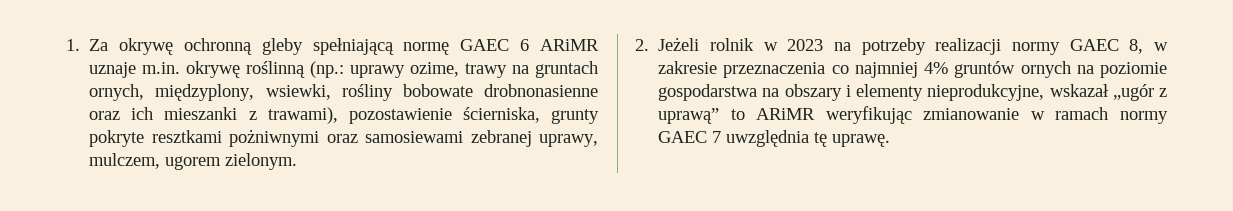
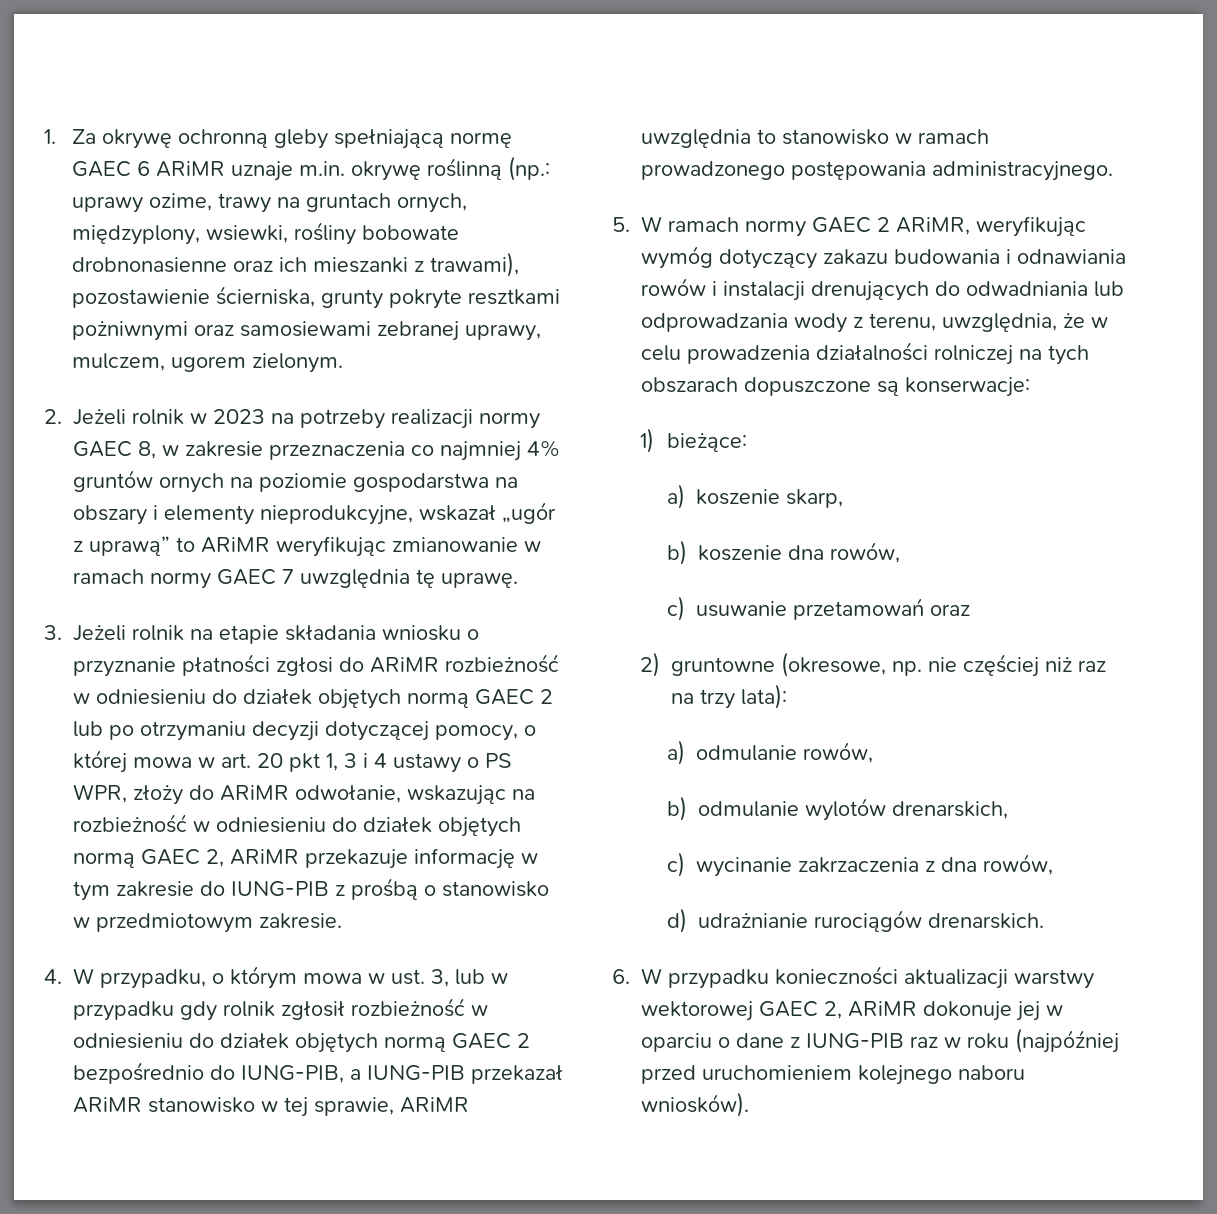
+ 3. Jeżeli rolnik na etapie składania wniosku o przyznanie płatności zgłosi do ARiMR rozbieżność w odniesieniu do działek objętych normą GAEC 2 lub po otrzymaniu decyzji dotyczącej pomocy, o której mowa w art. 20 pkt 1, 3 i 4 ustawy o PS WPR, złoży do ARiMR odwołanie, wskazując na rozbieżność w odniesieniu do działek objętych normą GAEC 2, ARiMR przekazuje informację w tym zakresie do IUNG-PIB z prośbą o stanowisko w przedmiotowym zakresie.
+ 4. W przypadku, o którym mowa w ust. 3, lub w przypadku gdy rolnik zgłosił rozbieżność w odniesieniu do działek objętych normą GAEC 2 bezpośrednio do IUNG-PIB, a IUNG-PIB przekazał ARiMR stanowisko w tej sprawie, ARiMR uwzględnia to stanowisko w ramach prowadzonego postępowania administracyjnego.
+ 5. W ramach normy GAEC 2 ARiMR, weryfikując wymóg dotyczący zakazu budowania i odnawiania rowów i instalacji drenujących do odwadniania lub odprowadzania wody z terenu, uwzględnia, że w celu prowadzenia działalności rolniczej na tych obszarach dopuszczone są konserwacje:
+ 1) bieżące:
+ a) koszenie skarp,
+ b) koszenie dna rowów,
+ c) usuwanie przetamowań oraz
+ 2) gruntowne (okresowe, np. nie częściej niż raz na trzy lata):
+ a) odmulanie rowów,
+ b) odmulanie wylotów drenarskich,
+ c) wycinanie zakrzaczenia z dna rowów,
+ d) udrażnianie rurociągów drenarskich.
+ 6. W przypadku konieczności aktualizacji warstwy wektorowej GAEC 2, ARiMR dokonuje jej w oparciu o dane z IUNG-PIB raz w roku (najpóźniej przed uruchomieniem kolejnego naboru wniosków).

